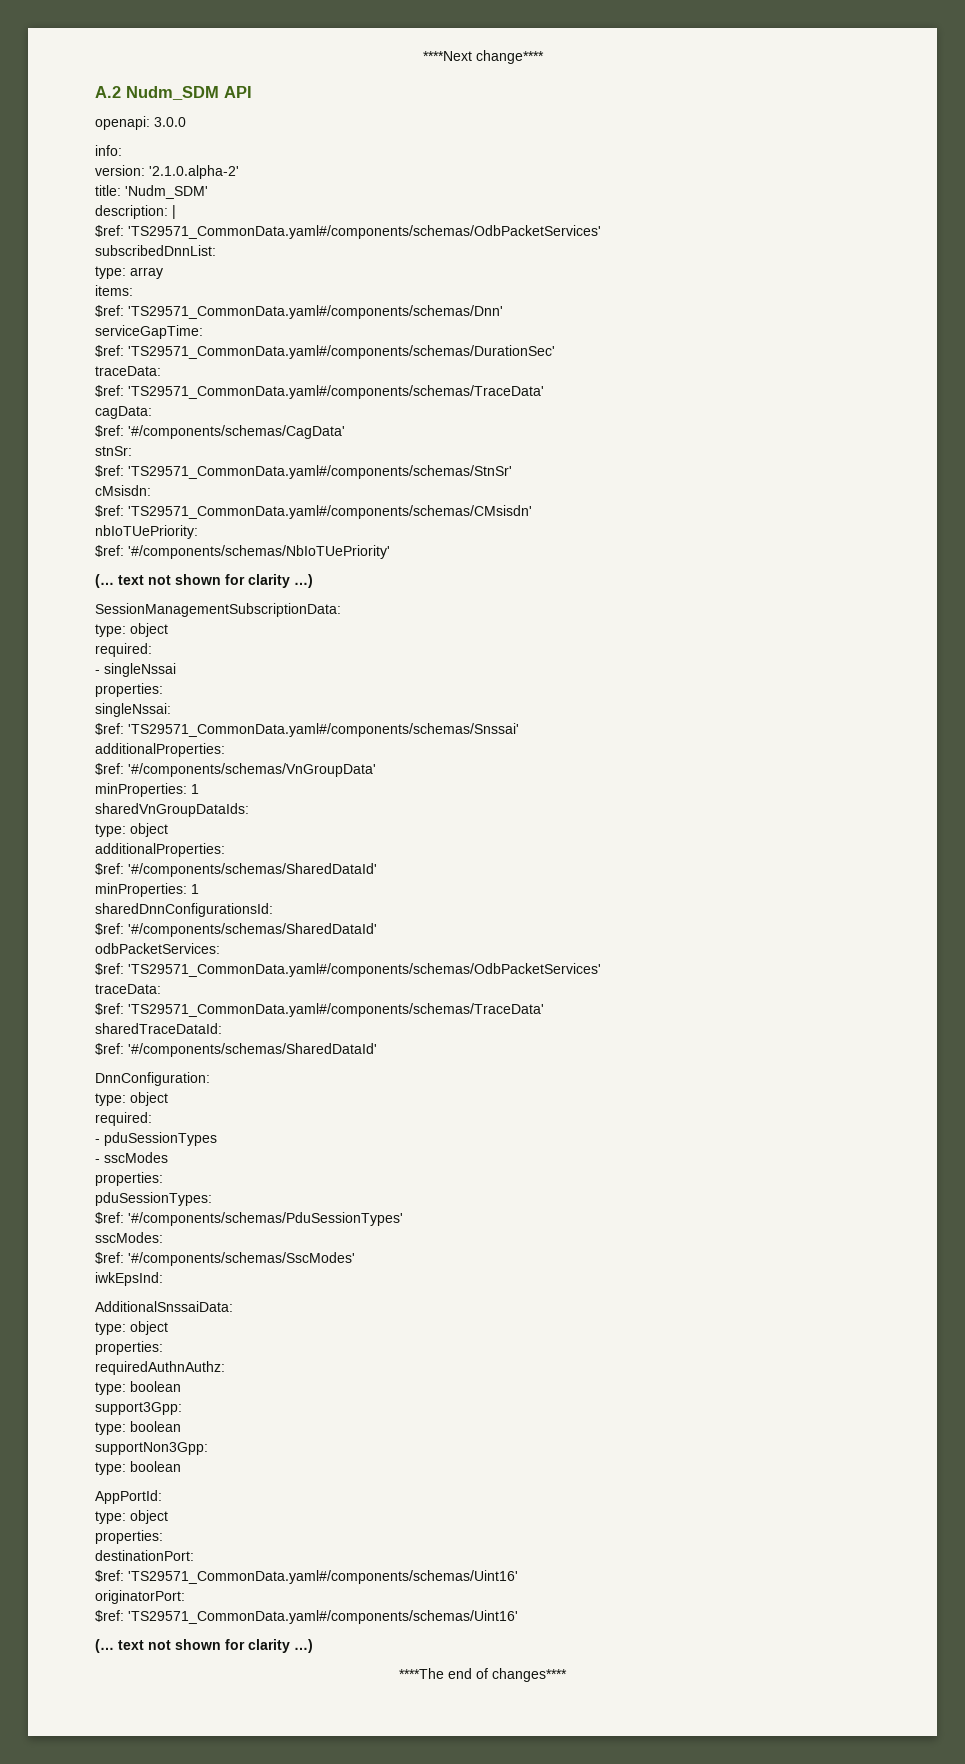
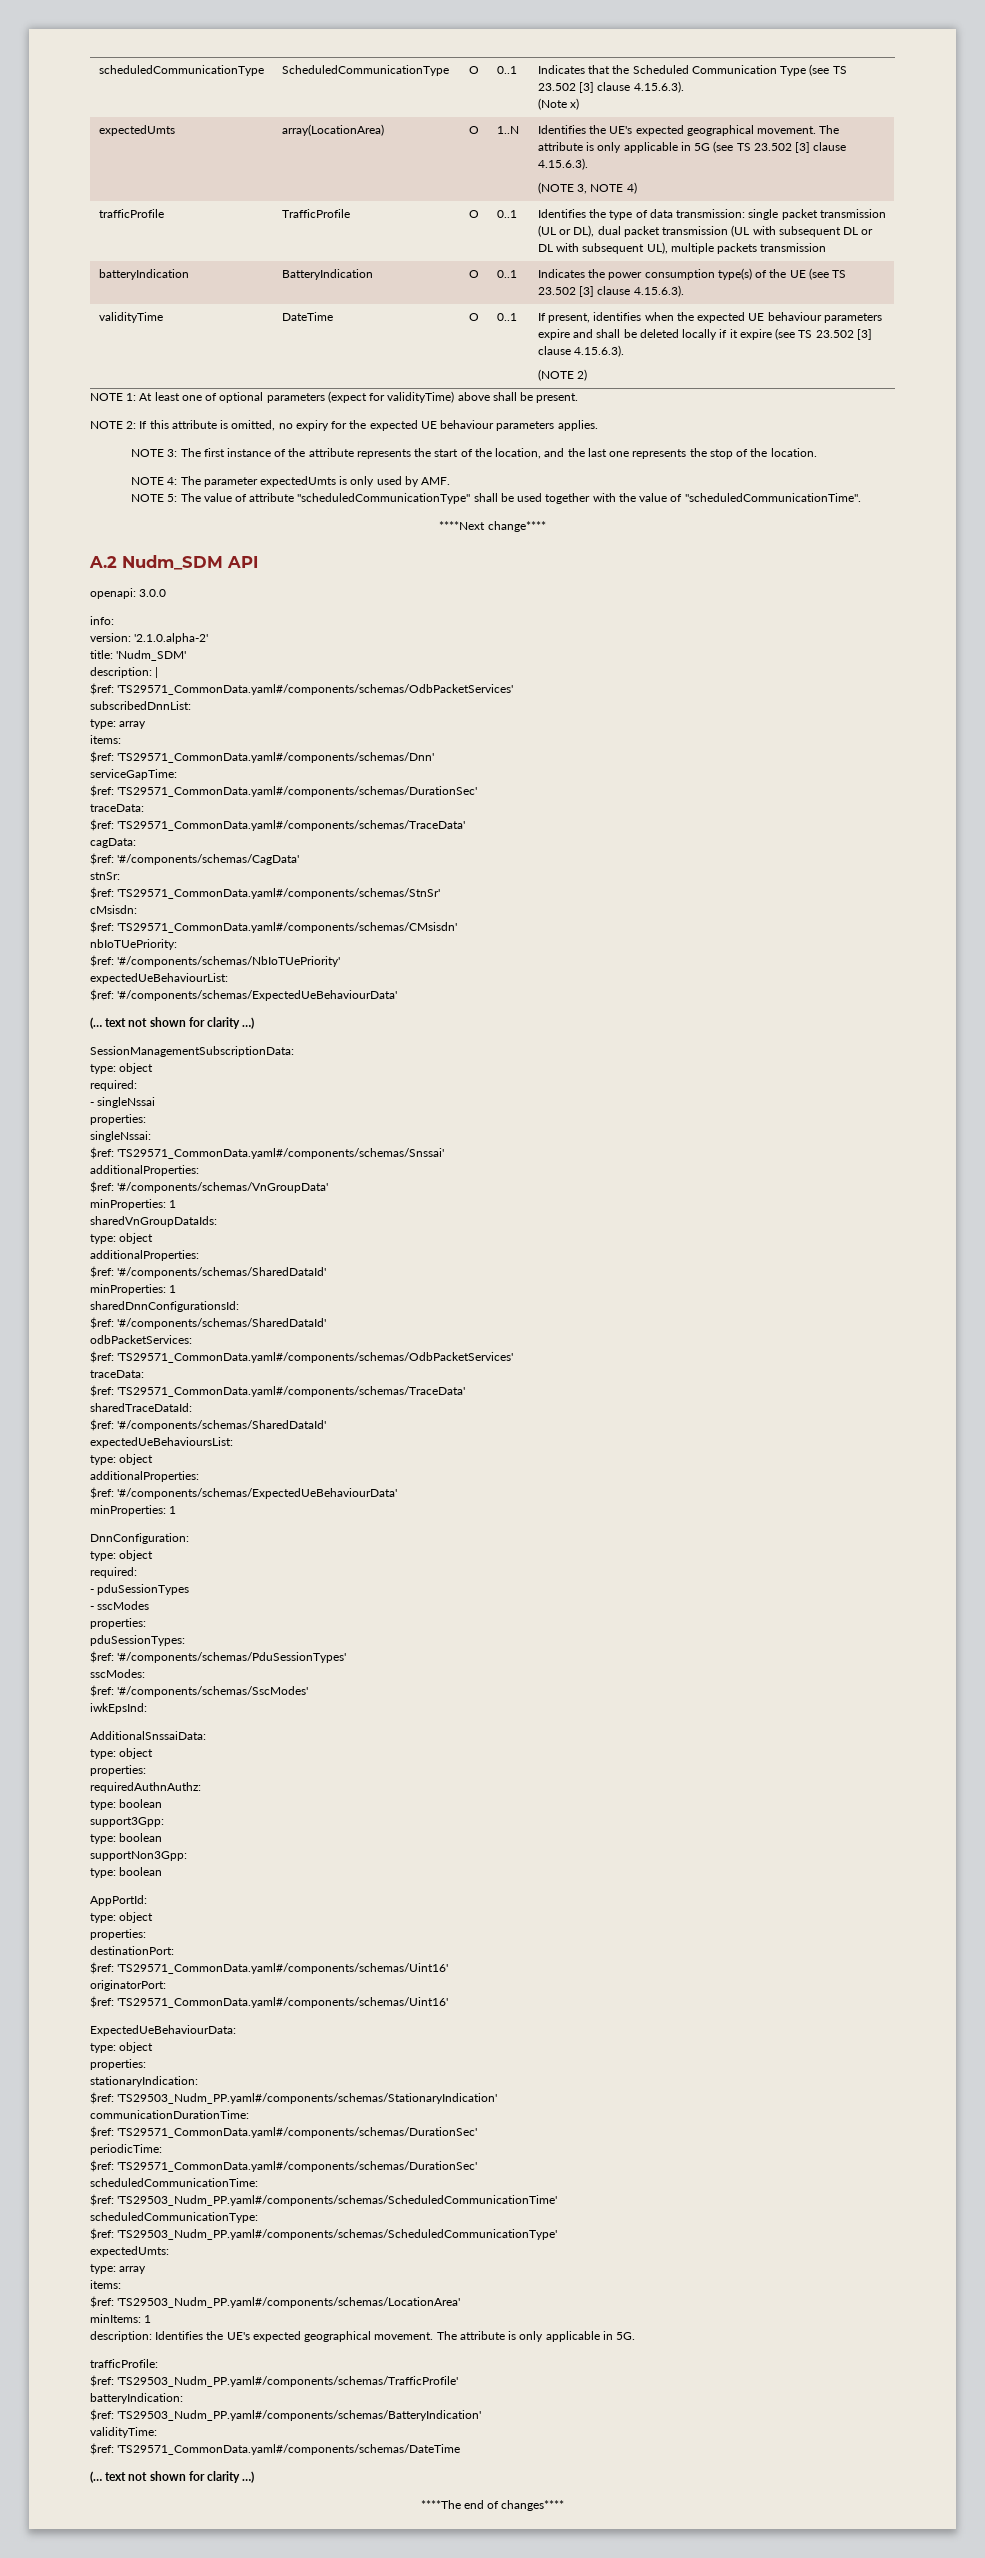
+ scheduledCommunicationType | ScheduledCommunicationType | O | 0..1 | Indicates that the Scheduled Communication Type (see TS 23.502 [3] clause 4.15.6.3).
+ (Note x)
+ expectedUmts | array(LocationArea) | O | 1..N | Identifies the UE's expected geographical movement. The attribute is only applicable in 5G (see TS 23.502 [3] clause 4.15.6.3).
+ (NOTE 3, NOTE 4)
+ trafficProfile | TrafficProfile | O | 0..1 | Identifies the type of data transmission: single packet transmission (UL or DL), dual packet transmission (UL with subsequent DL or DL with subsequent UL), multiple packets transmission
+ batteryIndication | BatteryIndication | O | 0..1 | Indicates the power consumption type(s) of the UE (see TS 23.502 [3] clause 4.15.6.3).
+ validityTime | DateTime | O | 0..1 | If present, identifies when the expected UE behaviour parameters expire and shall be deleted locally if it expire (see TS 23.502 [3] clause 4.15.6.3).
+ (NOTE 2)
+ NOTE 1: At least one of optional parameters (expect for validityTime) above shall be present.
+ NOTE 2: If this attribute is omitted, no expiry for the expected UE behaviour parameters applies.
+ NOTE 3: The first instance of the attribute represents the start of the location, and the last one represents the stop of the location.
+ NOTE 4: The parameter expectedUmts is only used by AMF.
+ NOTE 5: The value of attribute "scheduledCommunicationType" shall be used together with the value of "scheduledCommunicationTime".
+ expectedUeBehaviourList:
+ $ref: '#/components/schemas/ExpectedUeBehaviourData'
+ expectedUeBehavioursList:
+ type: object
+ additionalProperties:
+ $ref: '#/components/schemas/ExpectedUeBehaviourData'
+ minProperties: 1
+ ExpectedUeBehaviourData:
+ type: object
+ properties:
+ stationaryIndication:
+ $ref: 'TS29503_Nudm_PP.yaml#/components/schemas/StationaryIndication'
+ communicationDurationTime:
+ $ref: 'TS29571_CommonData.yaml#/components/schemas/DurationSec'
+ periodicTime:
+ $ref: 'TS29571_CommonData.yaml#/components/schemas/DurationSec'
+ scheduledCommunicationTime:
+ $ref: 'TS29503_Nudm_PP.yaml#/components/schemas/ScheduledCommunicationTime'
+ scheduledCommunicationType:
+ $ref: 'TS29503_Nudm_PP.yaml#/components/schemas/ScheduledCommunicationType'
+ expectedUmts:
+ type: array
+ items:
+ $ref: 'TS29503_Nudm_PP.yaml#/components/schemas/LocationArea'
+ minItems: 1
+ description: Identifies the UE's expected geographical movement. The attribute is only applicable in 5G.
+ trafficProfile:
+ $ref: 'TS29503_Nudm_PP.yaml#/components/schemas/TrafficProfile'
+ batteryIndication:
+ $ref: 'TS29503_Nudm_PP.yaml#/components/schemas/BatteryIndication'
+ validityTime:
+ $ref: 'TS29571_CommonData.yaml#/components/schemas/DateTime

